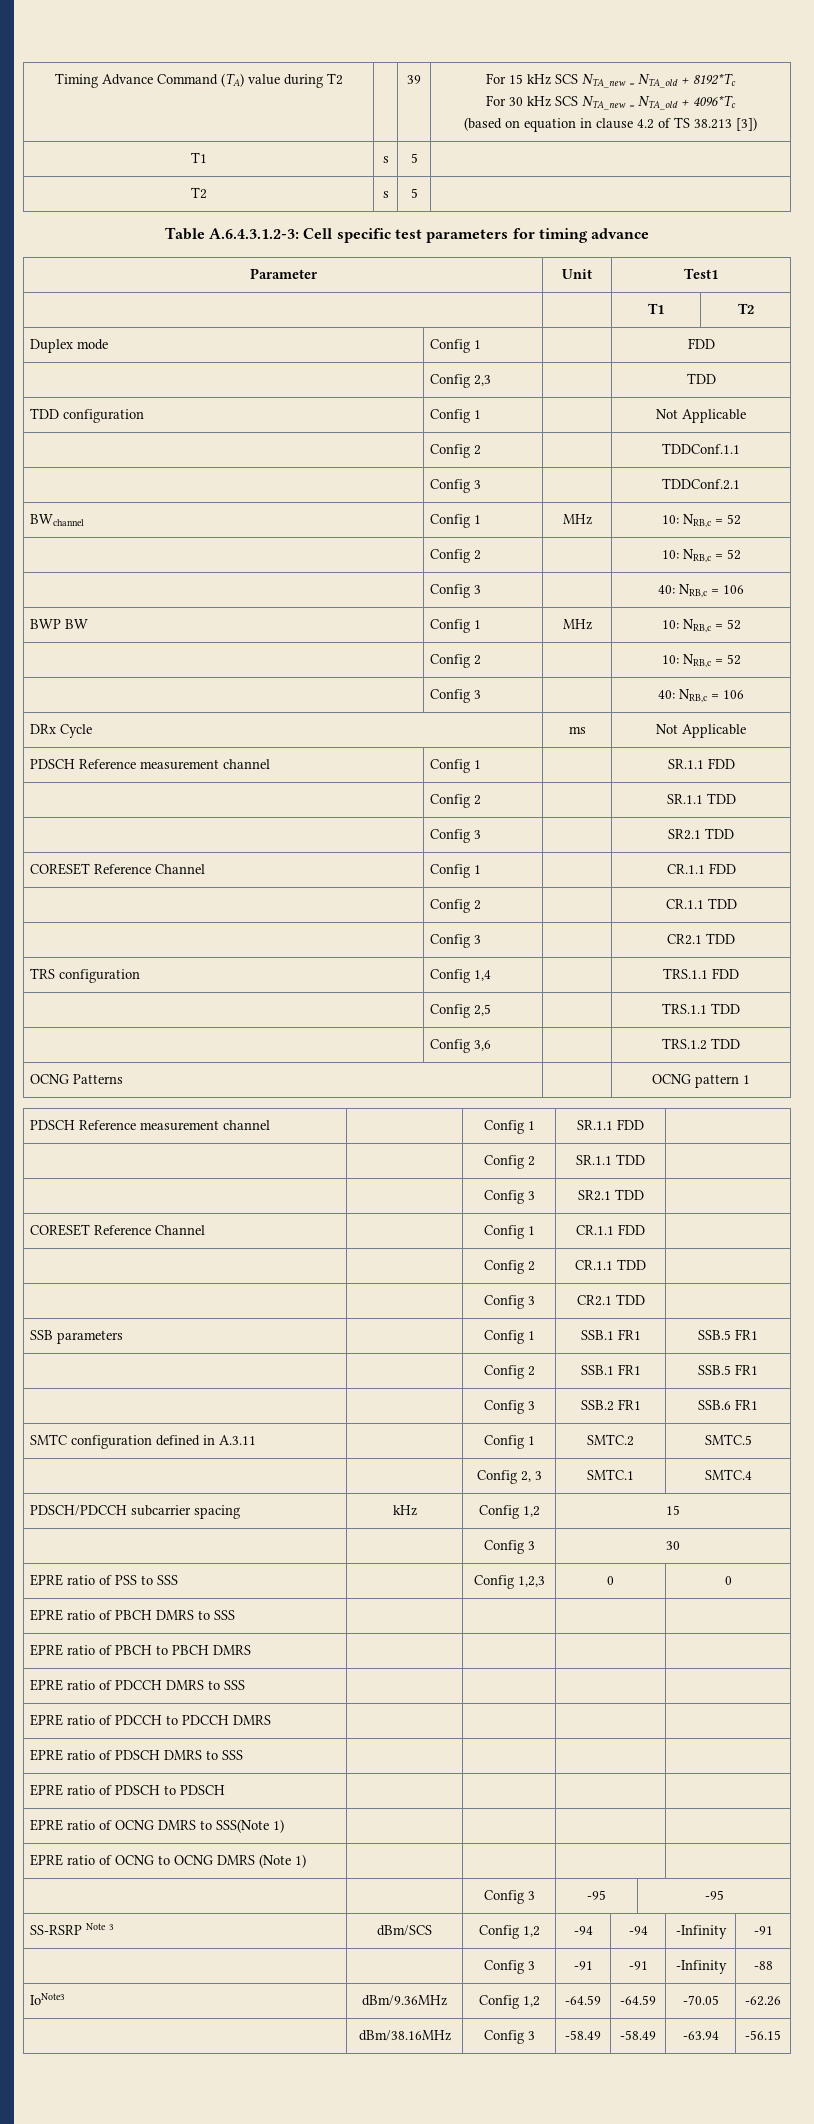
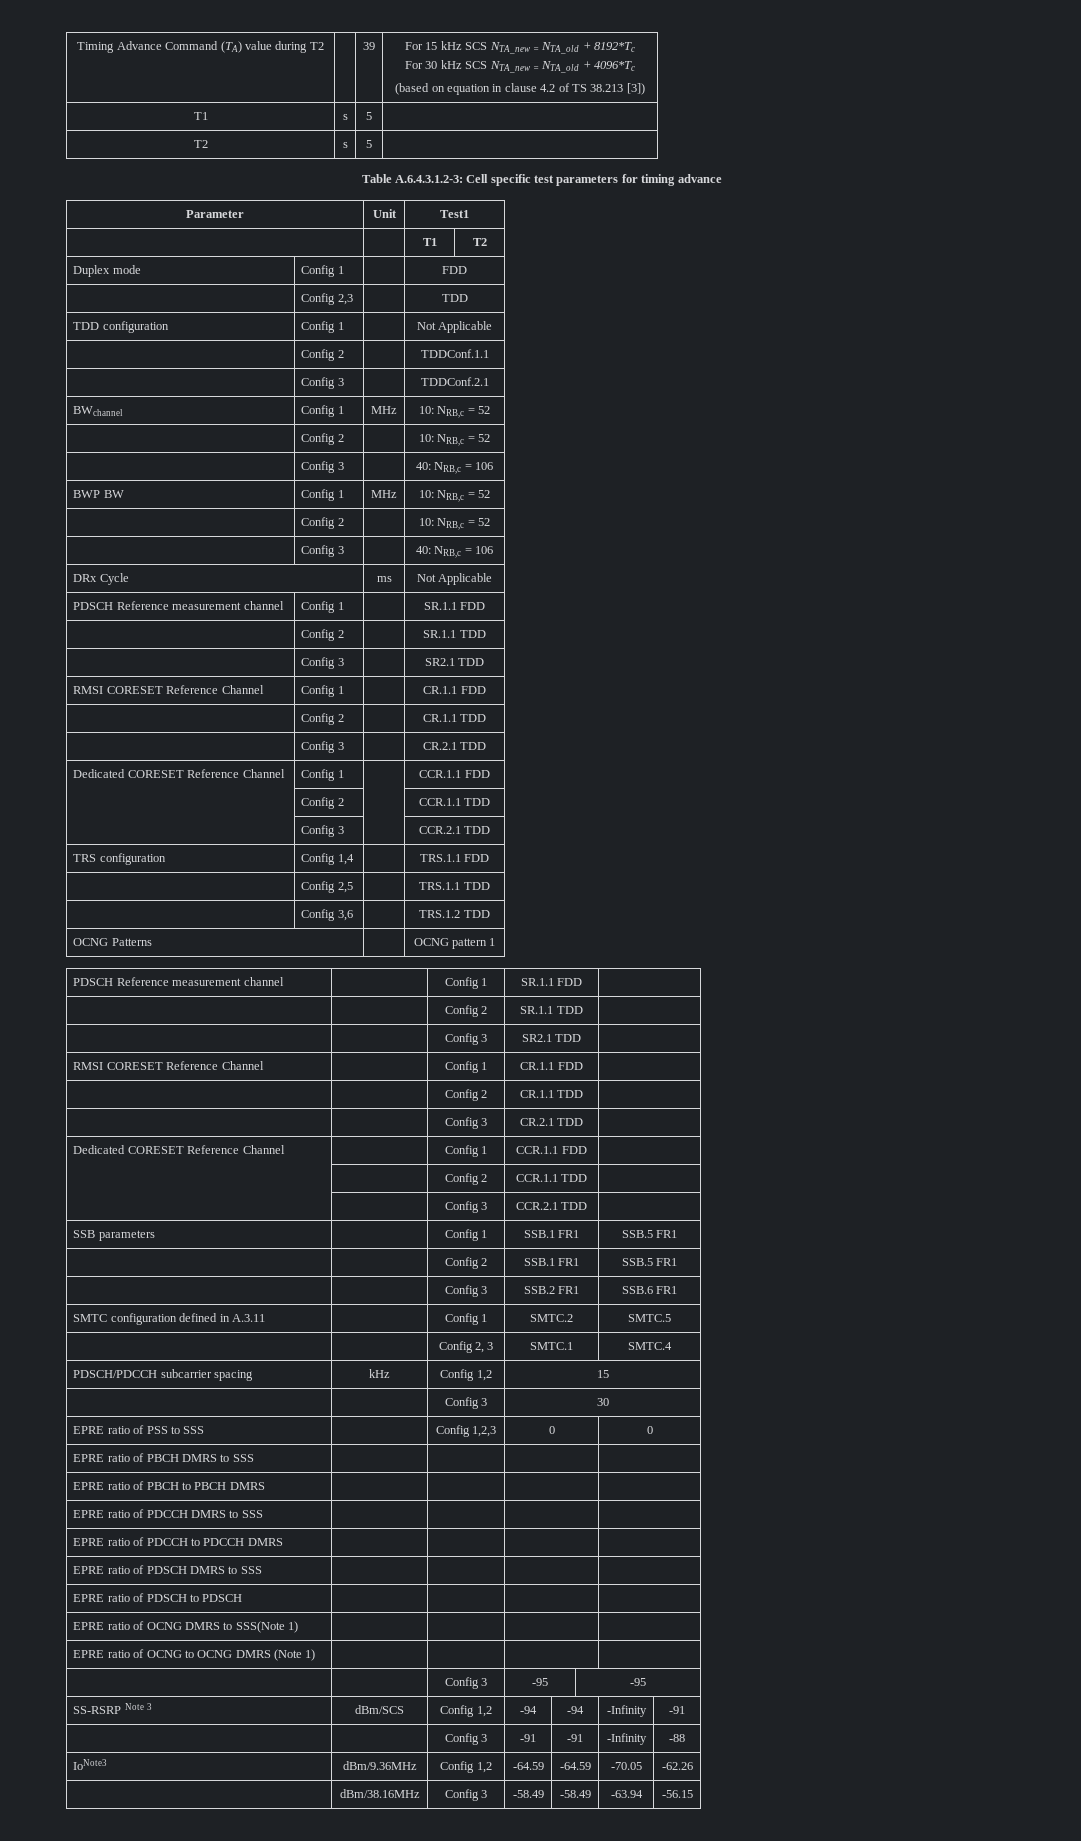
- CORESET Reference Channel | Config 1 | | CR.1.1 FDD
+ RMSI CORESET Reference Channel | Config 1 | | CR.1.1 FDD
- | Config 3 | | CR2.1 TDD
+ | Config 3 | | CR.2.1 TDD
+ Dedicated CORESET Reference Channel | Config 1 | | CCR.1.1 FDD
+ | Config 2 | | CCR.1.1 TDD
+ | Config 3 | | CCR.2.1 TDD
- CORESET Reference Channel | | Config 1 | CR.1.1 FDD |
+ RMSI CORESET Reference Channel | | Config 1 | CR.1.1 FDD |
- | | Config 3 | CR2.1 TDD |
+ | | Config 3 | CR.2.1 TDD |
+ Dedicated CORESET Reference Channel | | Config 1 | CCR.1.1 FDD |
+ | | Config 2 | CCR.1.1 TDD |
+ | | Config 3 | CCR.2.1 TDD |

